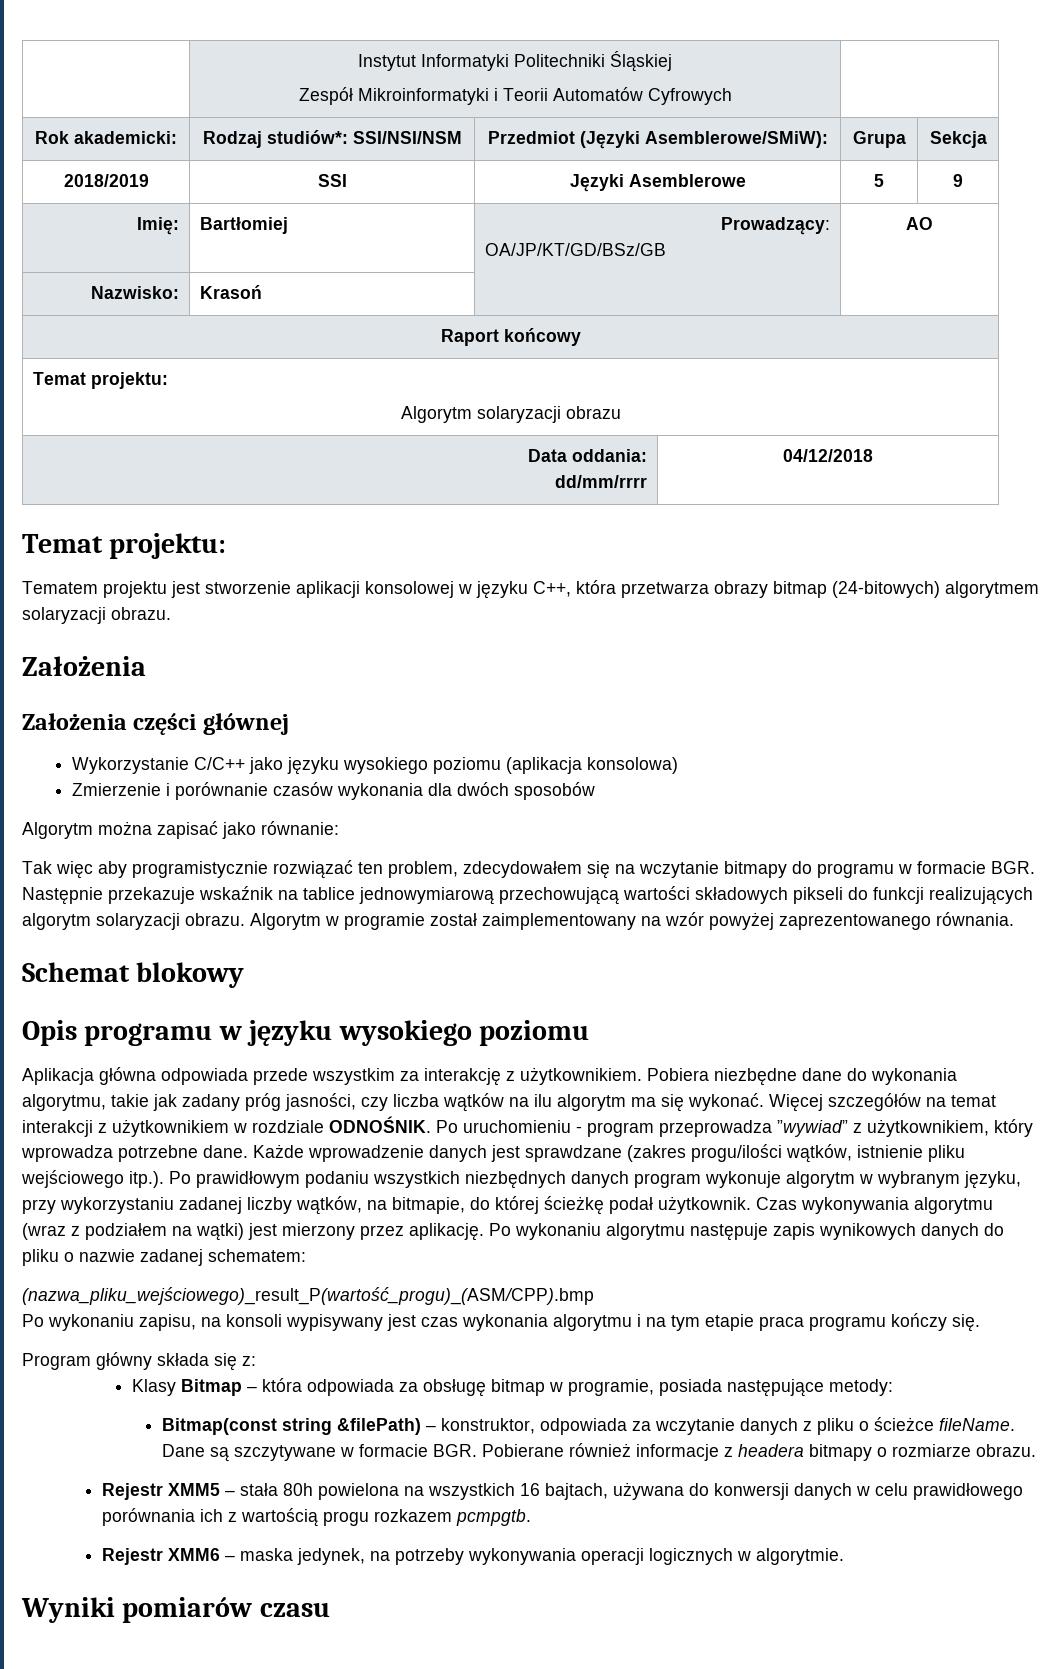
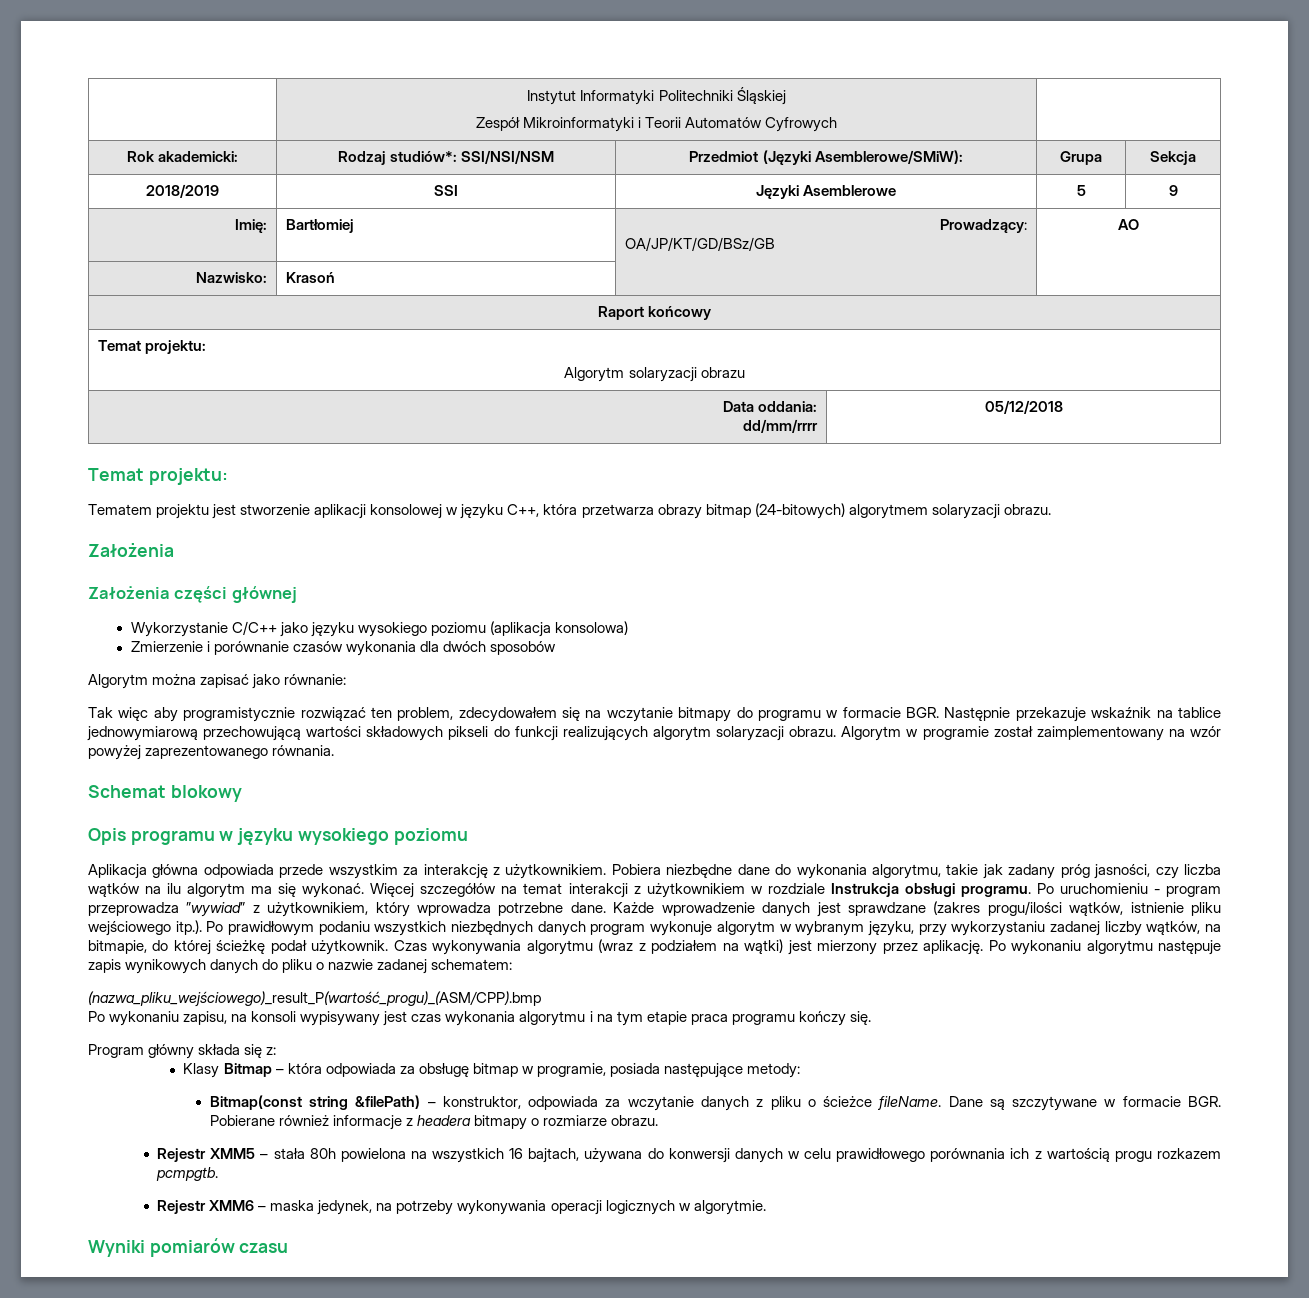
  Data oddania:
- dd/mm/rrrr | 04/12/2018
+ dd/mm/rrrr | 05/12/2018
- Więcej szczegółów na temat interakcji z użytkownikiem w rozdziale ODNOŚNIK.
+ Więcej szczegółów na temat interakcji z użytkownikiem w rozdziale Instrukcja obsługi programu.

